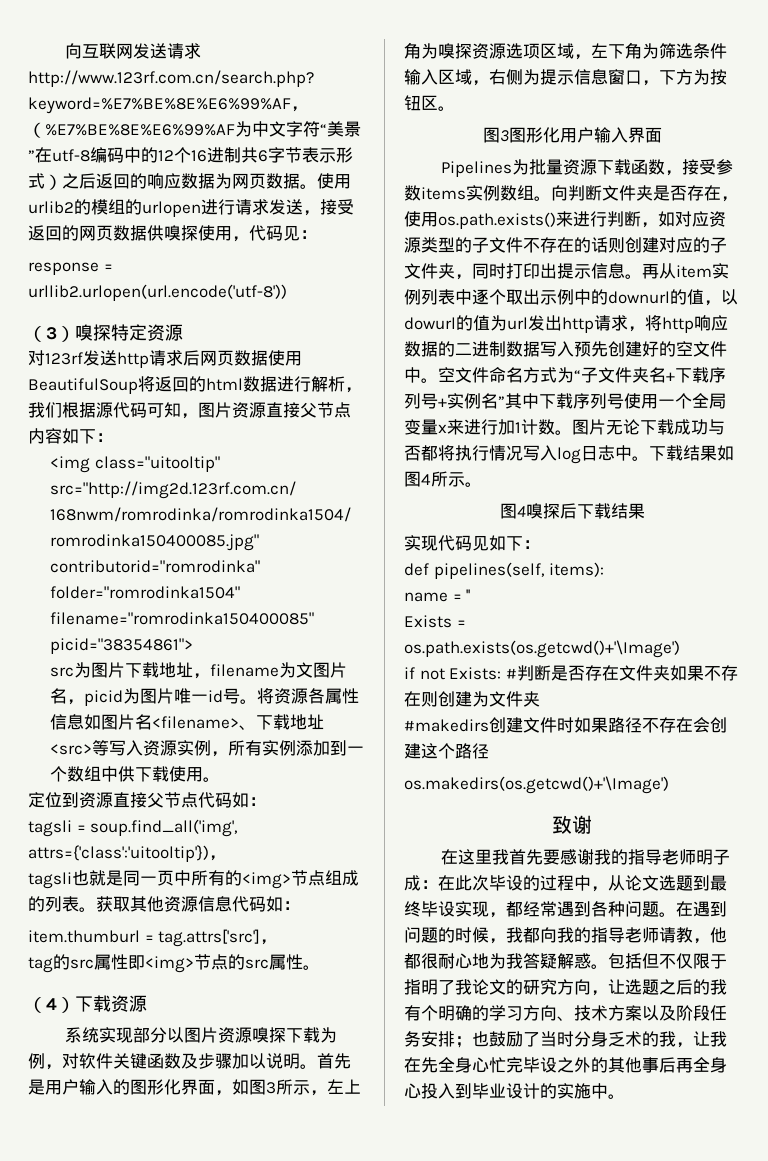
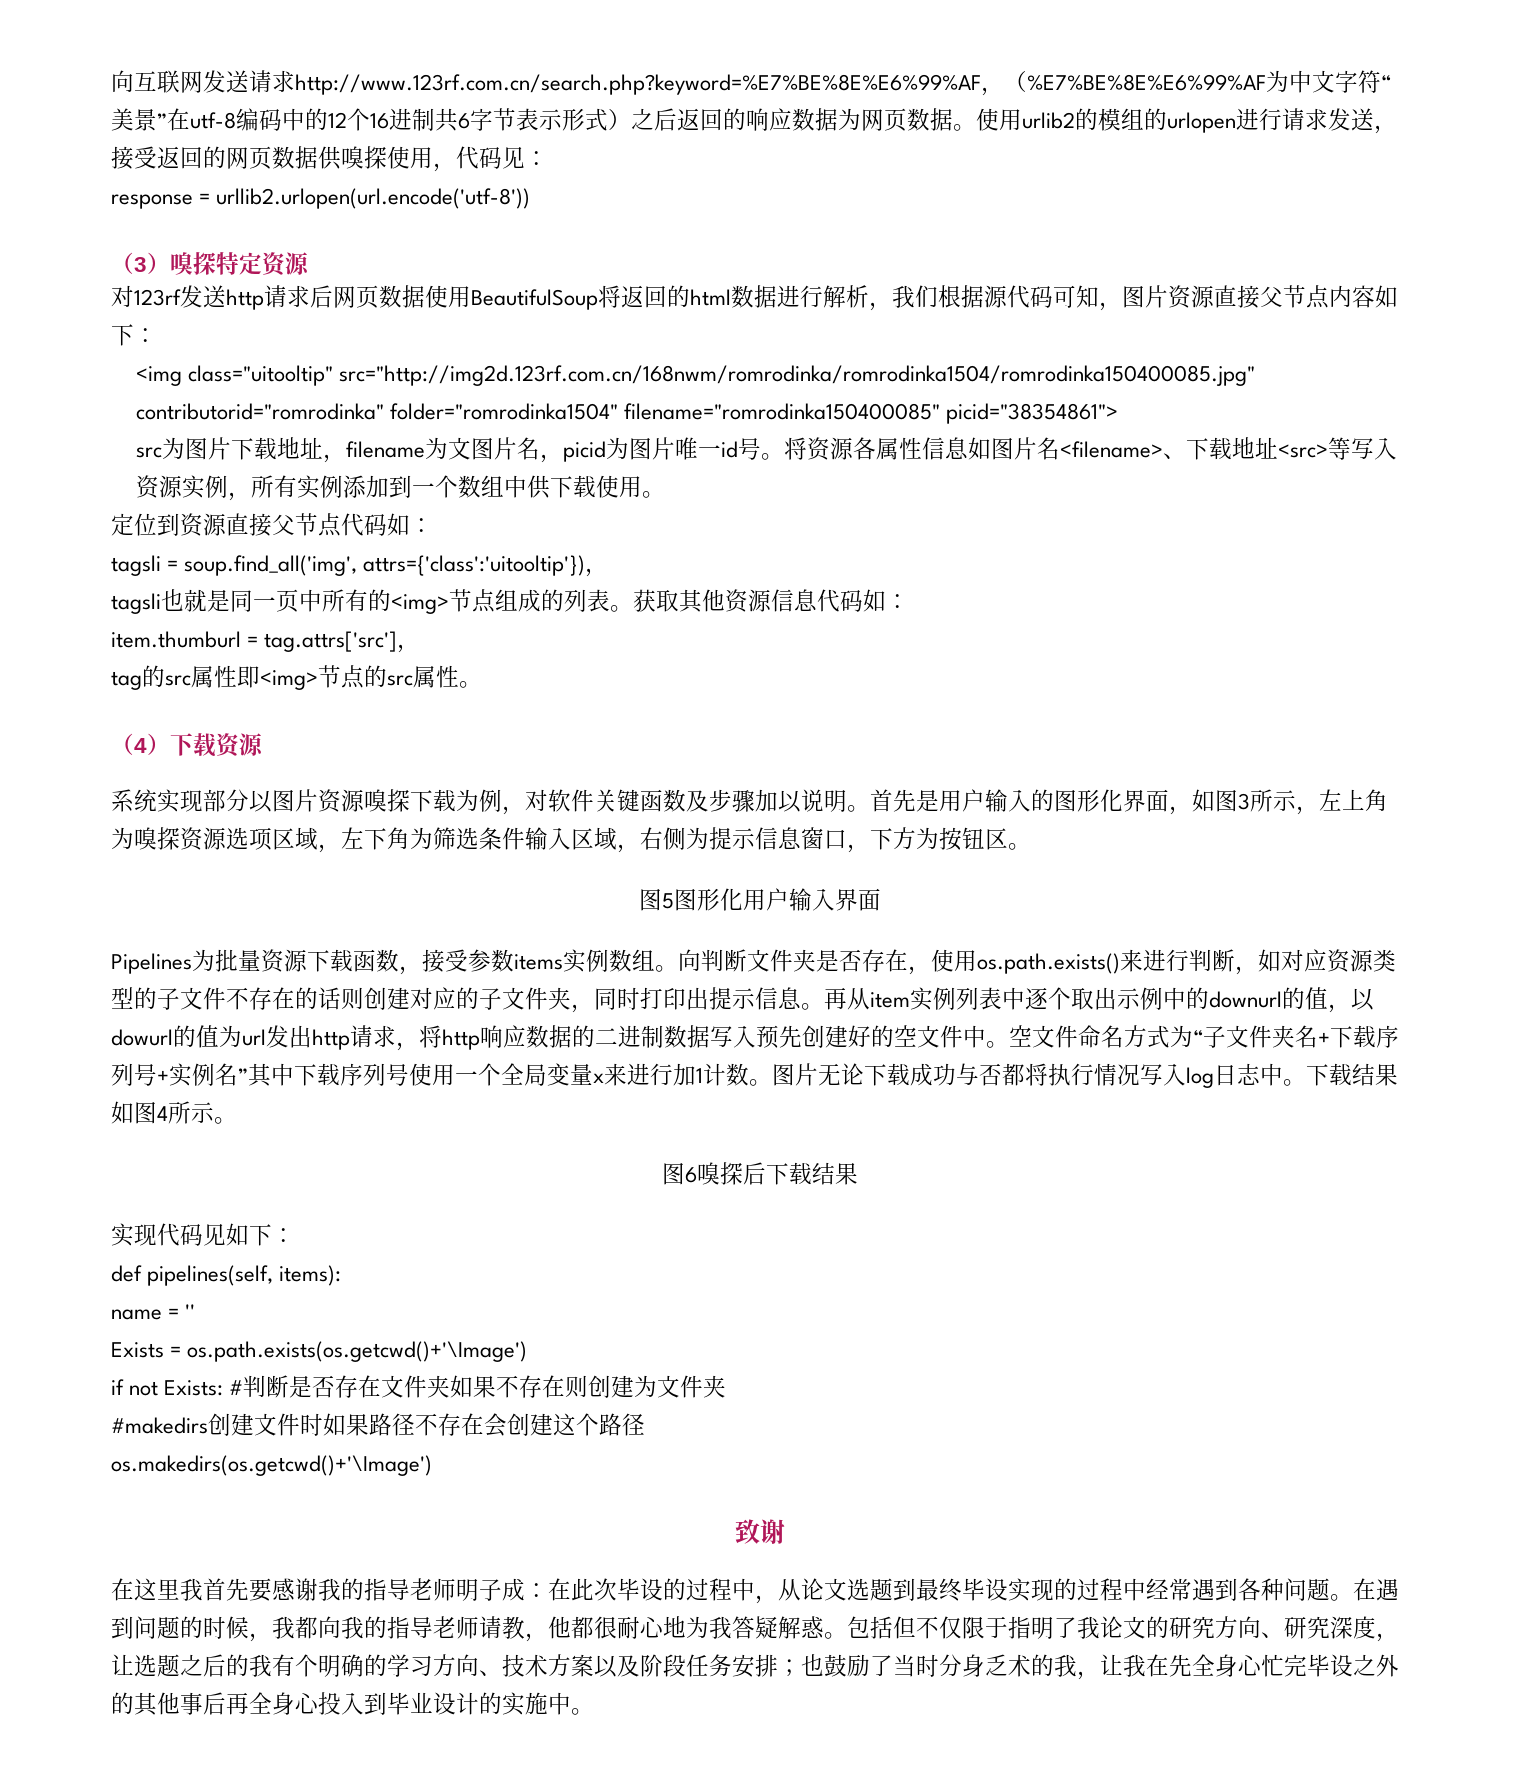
- 图3图形化用户输入界面
+ 图5图形化用户输入界面
- 图4嗅探后下载结果
+ 图6嗅探后下载结果
- 在这里我首先要感谢我的指导老师明子成：在此次毕设的过程中，从论文选题到最终毕设实现，都经常遇到各种问题。
+ 在这里我首先要感谢我的指导老师明子成：在此次毕设的过程中，从论文选题到最终毕设实现的过程中经常遇到各种问题。
- 包括但不仅限于指明了我论文的研究方向，让选题之后的我有个明确的学习方向、技术方案以及阶段任务安排；也鼓励了当时分身乏术的我，让我在先全身心忙完毕设之外的其他事后再全身心投入到毕业设计的实施中。
+ 包括但不仅限于指明了我论文的研究方向、研究深度，让选题之后的我有个明确的学习方向、技术方案以及阶段任务安排；也鼓励了当时分身乏术的我，让我在先全身心忙完毕设之外的其他事后再全身心投入到毕业设计的实施中。

